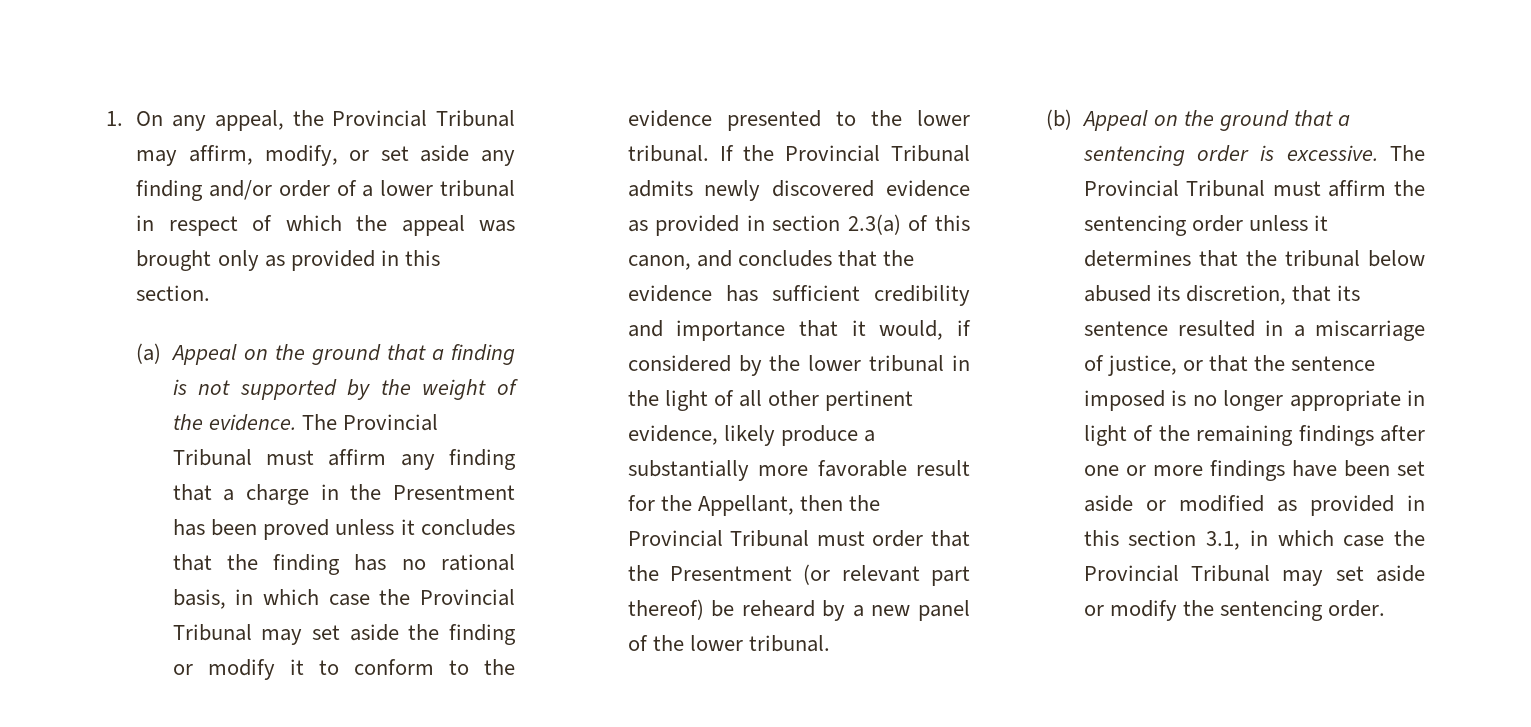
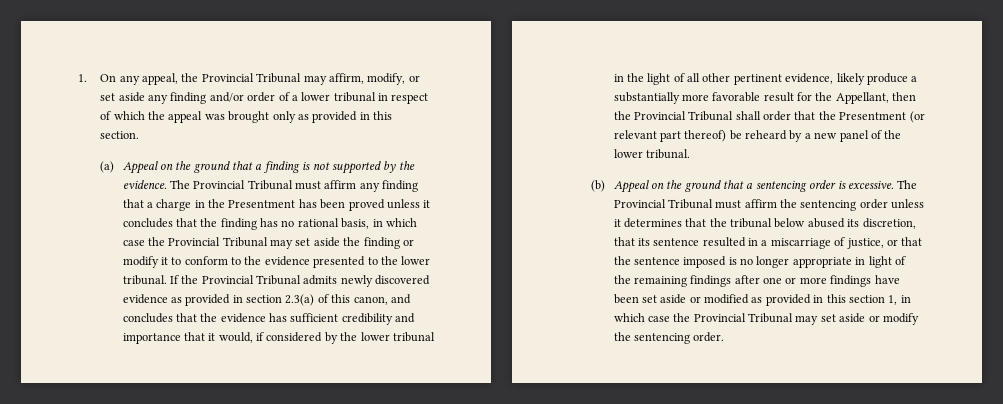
- (a) Appeal on the ground that a finding is not supported by the weight of the evidence.
+ (a) Appeal on the ground that a finding is not supported by the evidence.
- If the Provincial Tribunal admits newly discovered evidence as provided in section 2.3(a) of this canon, and concludes that the evidence has sufficient credibility and importance that it would, if considered by the lower tribunal in the light of all other pertinent evidence, likely produce a substantially more favorable result for the Appellant, then the Provincial Tribunal must order that the Presentment (or relevant part thereof) be reheard by a new panel of the lower tribunal.
+ If the Provincial Tribunal admits newly discovered evidence as provided in section 2.3(a) of this canon, and concludes that the evidence has sufficient credibility and importance that it would, if considered by the lower tribunal in the light of all other pertinent evidence, likely produce a substantially more favorable result for the Appellant, then the Provincial Tribunal shall order that the Presentment (or relevant part thereof) be reheard by a new panel of the lower tribunal.
- The Provincial Tribunal must affirm the sentencing order unless it determines that the tribunal below abused its discretion, that its sentence resulted in a miscarriage of justice, or that the sentence imposed is no longer appropriate in light of the remaining findings after one or more findings have been set aside or modified as provided in this section 3.1, in which case the Provincial Tribunal may set aside or modify the sentencing order.
+ The Provincial Tribunal must affirm the sentencing order unless it determines that the tribunal below abused its discretion, that its sentence resulted in a miscarriage of justice, or that the sentence imposed is no longer appropriate in light of the remaining findings after one or more findings have been set aside or modified as provided in this section 1, in which case the Provincial Tribunal may set aside or modify the sentencing order.

